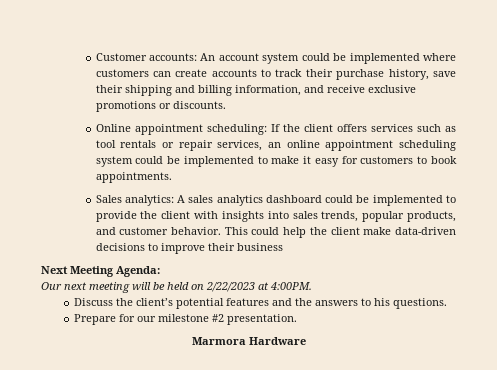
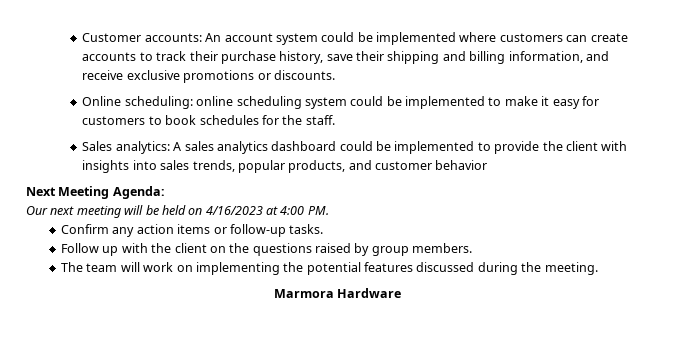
- Online appointment scheduling: If the client offers services such as tool rentals or repair services, an online appointment scheduling system could be implemented to make it easy for customers to book appointments.
+ Online scheduling: online scheduling system could be implemented to make it easy for customers to book schedules for the staff.
- Sales analytics: A sales analytics dashboard could be implemented to provide the client with insights into sales trends, popular products, and customer behavior. This could help the client make data-driven decisions to improve their business
+ Sales analytics: A sales analytics dashboard could be implemented to provide the client with insights into sales trends, popular products, and customer behavior
- Our next meeting will be held on 2/22/2023 at 4:00PM.
- Discuss the client’s potential features and the answers to his questions.
- Prepare for our milestone #2 presentation.
+ Our next meeting will be held on 4/16/2023 at 4:00 PM.
+ Confirm any action items or follow-up tasks.
+ Follow up with the client on the questions raised by group members.
+ The team will work on implementing the potential features discussed during the meeting.

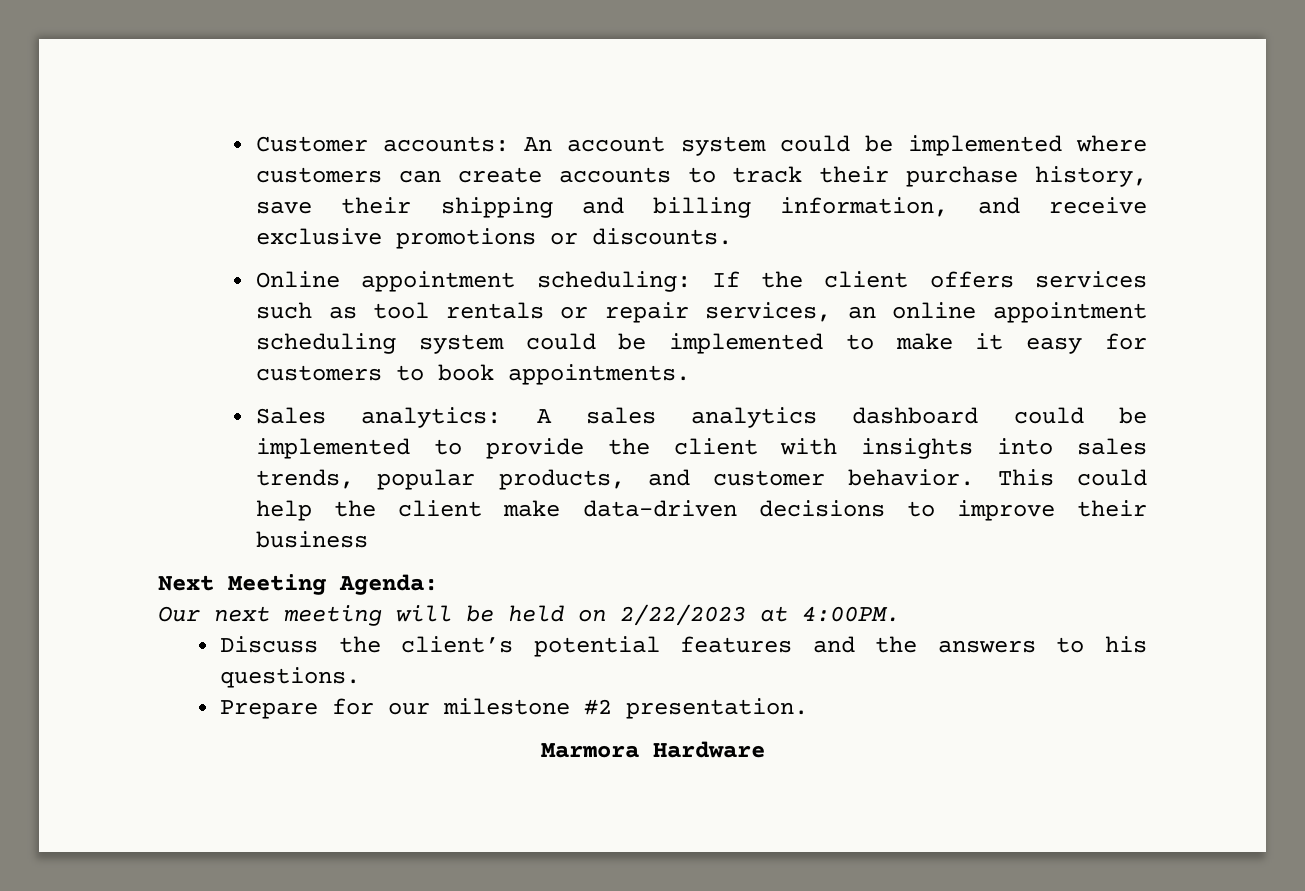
- Online scheduling: online scheduling system could be implemented to make it easy for customers to book schedules for the staff.
+ Online appointment scheduling: If the client offers services such as tool rentals or repair services, an online appointment scheduling system could be implemented to make it easy for customers to book appointments.
- Sales analytics: A sales analytics dashboard could be implemented to provide the client with insights into sales trends, popular products, and customer behavior
+ Sales analytics: A sales analytics dashboard could be implemented to provide the client with insights into sales trends, popular products, and customer behavior. This could help the client make data-driven decisions to improve their business
- Our next meeting will be held on 4/16/2023 at 4:00 PM.
- Confirm any action items or follow-up tasks.
- Follow up with the client on the questions raised by group members.
- The team will work on implementing the potential features discussed during the meeting.
+ Our next meeting will be held on 2/22/2023 at 4:00PM.
+ Discuss the client’s potential features and the answers to his questions.
+ Prepare for our milestone #2 presentation.

